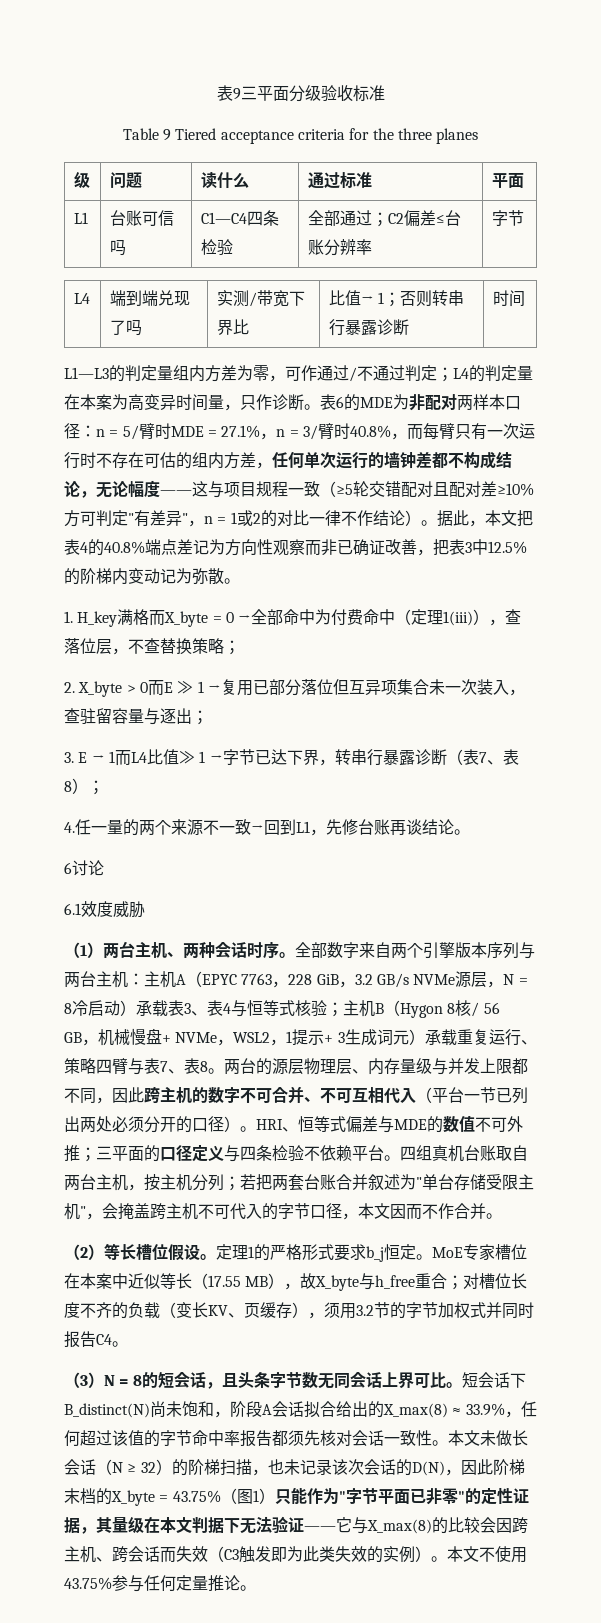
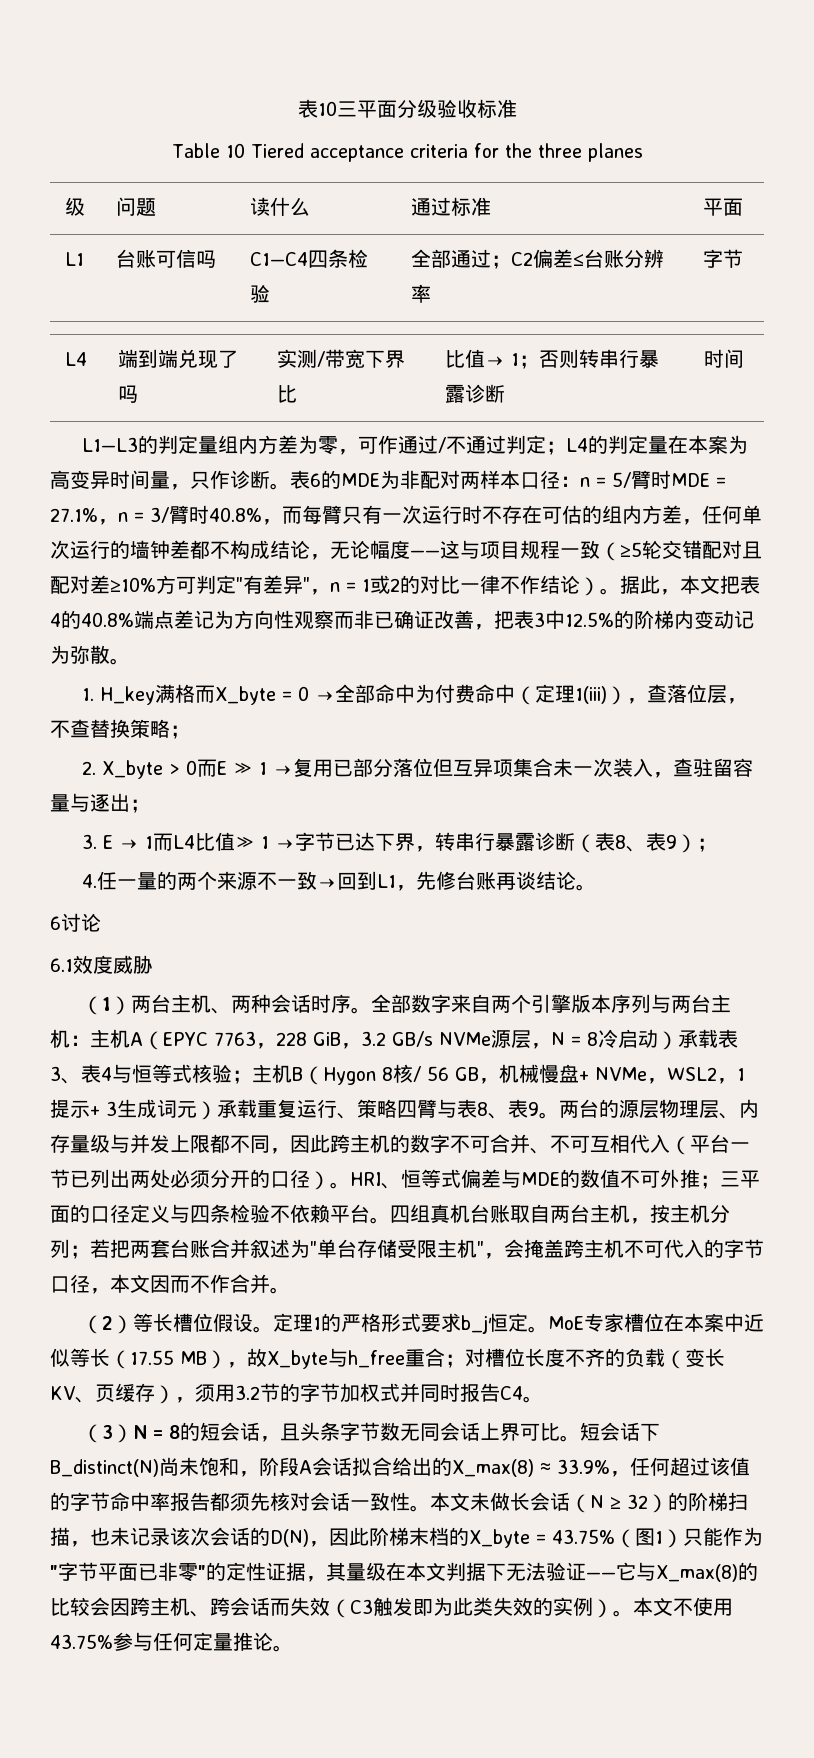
- 表9三平面分级验收标准
+ 表10三平面分级验收标准
- Table 9 Tiered acceptance criteria for the three planes
+ Table 10 Tiered acceptance criteria for the three planes
- 3. E → 1而L4比值≫ 1 →字节已达下界，转串行暴露诊断（表7、表8）；
+ 3. E → 1而L4比值≫ 1 →字节已达下界，转串行暴露诊断（表8、表9）；
- 主机B（Hygon 8核/ 56 GB，机械慢盘+ NVMe，WSL2，1提示+ 3生成词元）承载重复运行、策略四臂与表7、表8。
+ 主机B（Hygon 8核/ 56 GB，机械慢盘+ NVMe，WSL2，1提示+ 3生成词元）承载重复运行、策略四臂与表8、表9。

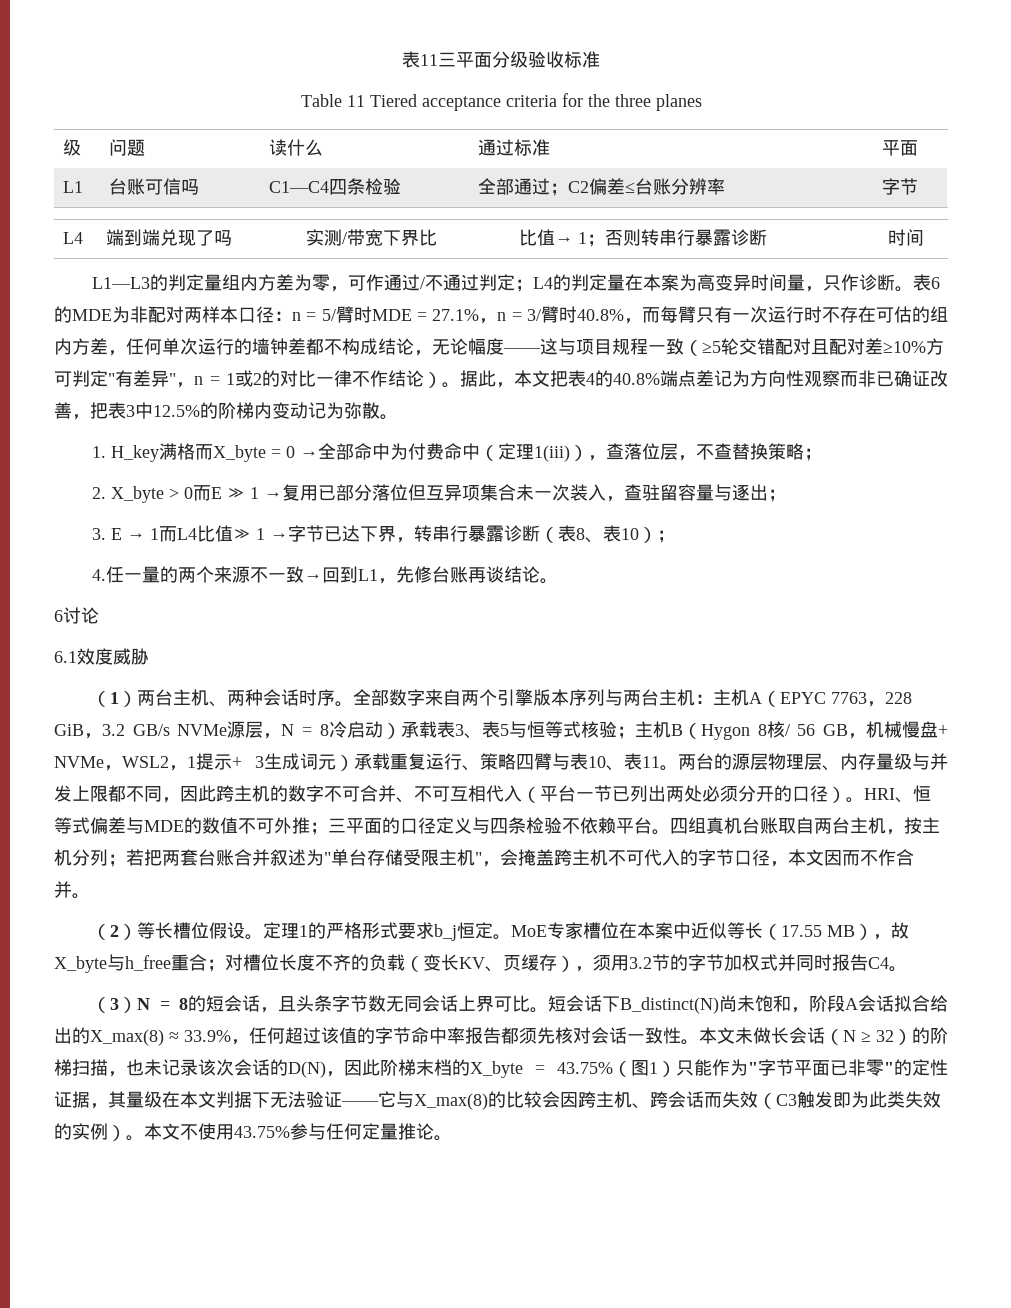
- 表10三平面分级验收标准
+ 表11三平面分级验收标准
- Table 10 Tiered acceptance criteria for the three planes
+ Table 11 Tiered acceptance criteria for the three planes
- 3. E → 1而L4比值≫ 1 →字节已达下界，转串行暴露诊断（表8、表9）；
+ 3. E → 1而L4比值≫ 1 →字节已达下界，转串行暴露诊断（表8、表10）；
- 主机A（EPYC 7763，228 GiB，3.2 GB/s NVMe源层，N = 8冷启动）承载表3、表4与恒等式核验；
+ 主机A（EPYC 7763，228 GiB，3.2 GB/s NVMe源层，N = 8冷启动）承载表3、表5与恒等式核验；
- 主机B（Hygon 8核/ 56 GB，机械慢盘+ NVMe，WSL2，1提示+ 3生成词元）承载重复运行、策略四臂与表8、表9。
+ 主机B（Hygon 8核/ 56 GB，机械慢盘+ NVMe，WSL2，1提示+ 3生成词元）承载重复运行、策略四臂与表10、表11。

